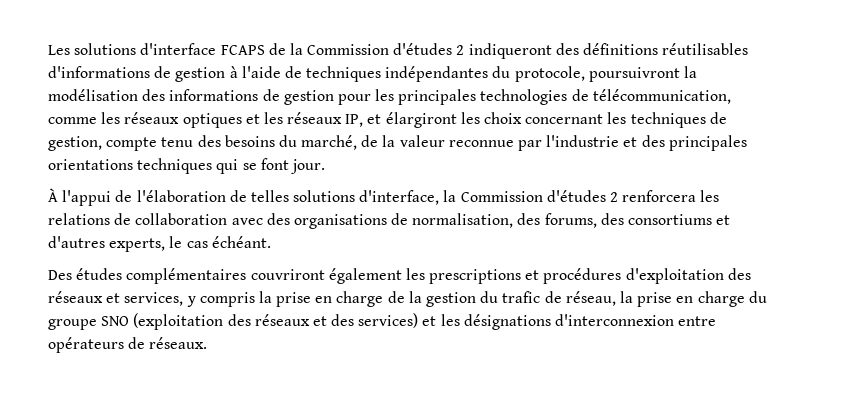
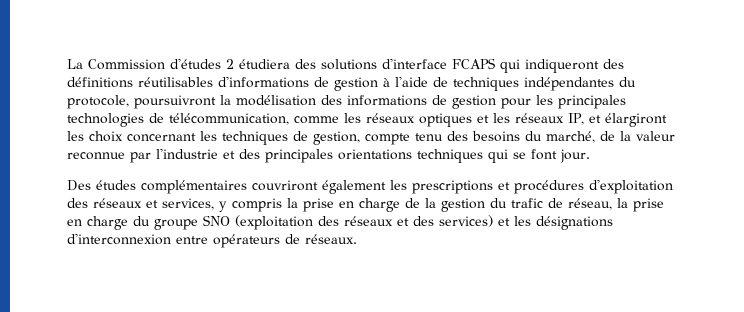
- Les solutions d'interface FCAPS de la Commission d'études 2 indiqueront des définitions réutilisables d'informations de gestion à l'aide de techniques indépendantes du protocole, poursuivront la modélisation des informations de gestion pour les principales technologies de télécommunication, comme les réseaux optiques et les réseaux IP, et élargiront les choix concernant les techniques de gestion, compte tenu des besoins du marché, de la valeur reconnue par l'industrie et des principales orientations techniques qui se font jour.
+ La Commission d'études 2 étudiera des solutions d'interface FCAPS qui indiqueront des définitions réutilisables d'informations de gestion à l'aide de techniques indépendantes du protocole, poursuivront la modélisation des informations de gestion pour les principales technologies de télécommunication, comme les réseaux optiques et les réseaux IP, et élargiront les choix concernant les techniques de gestion, compte tenu des besoins du marché, de la valeur reconnue par l'industrie et des principales orientations techniques qui se font jour.
- À l'appui de l'élaboration de telles solutions d'interface, la Commission d'études 2 renforcera les relations de collaboration avec des organisations de normalisation, des forums, des consortiums et d'autres experts, le cas échéant.

